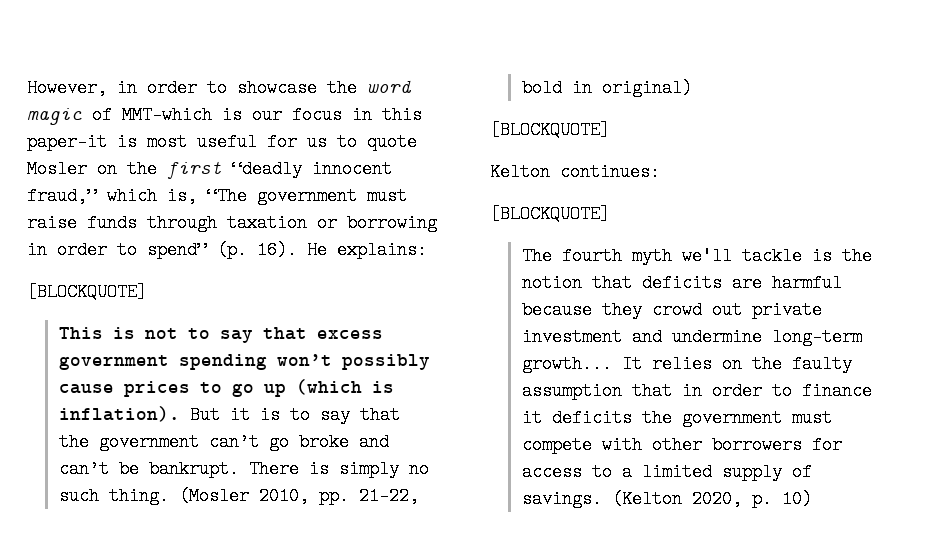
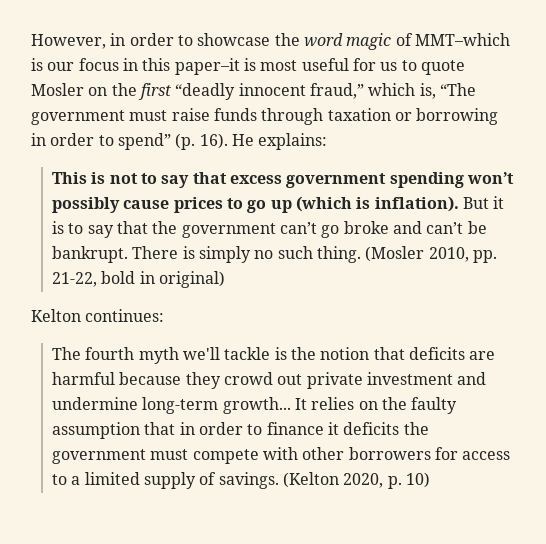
  He explains:
- [BLOCKQUOTE]
  (Mosler 2010, pp. 21-22, bold in original)
- [BLOCKQUOTE]
  Kelton continues:
- [BLOCKQUOTE]

